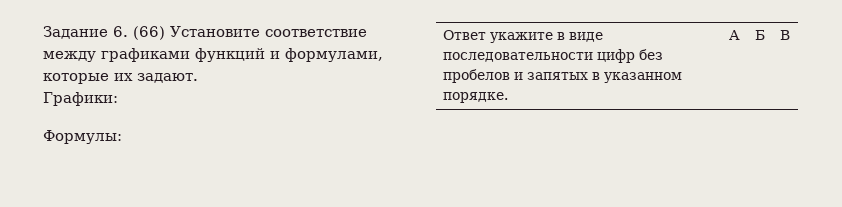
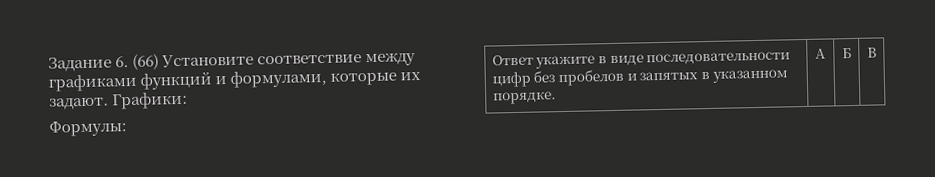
- Задание 6. (66) Установите соответствие между графиками функций и формулами, которые их задают.
- Графики:
+ Задание 6. (66) Установите соответствие между графиками функций и формулами, которые их задают. Графики:

